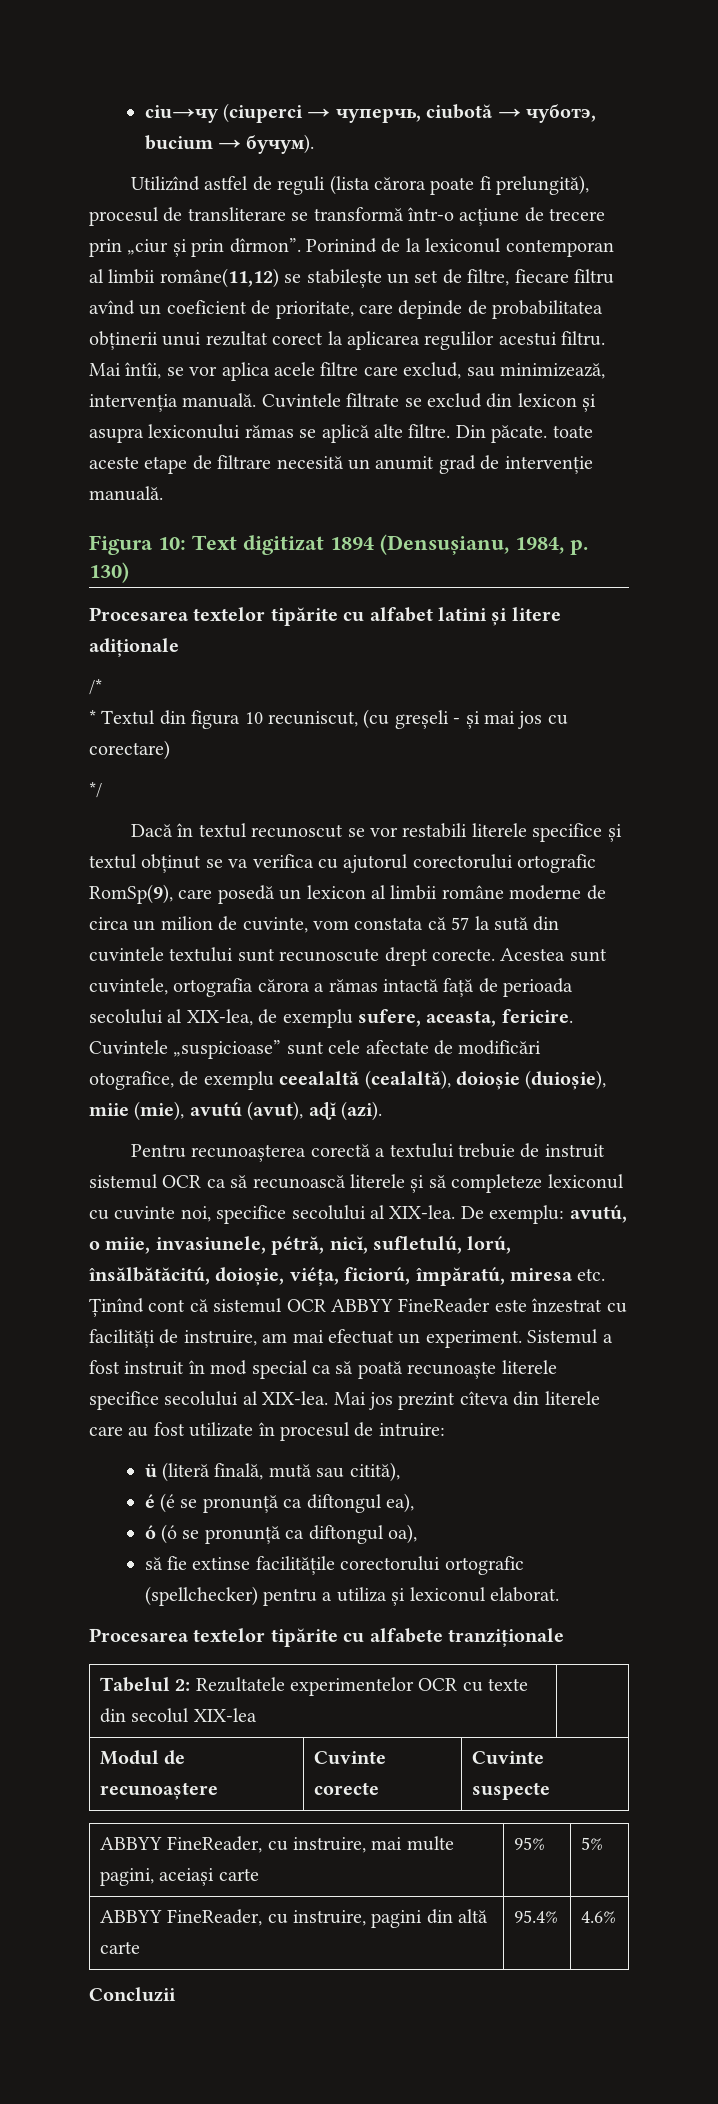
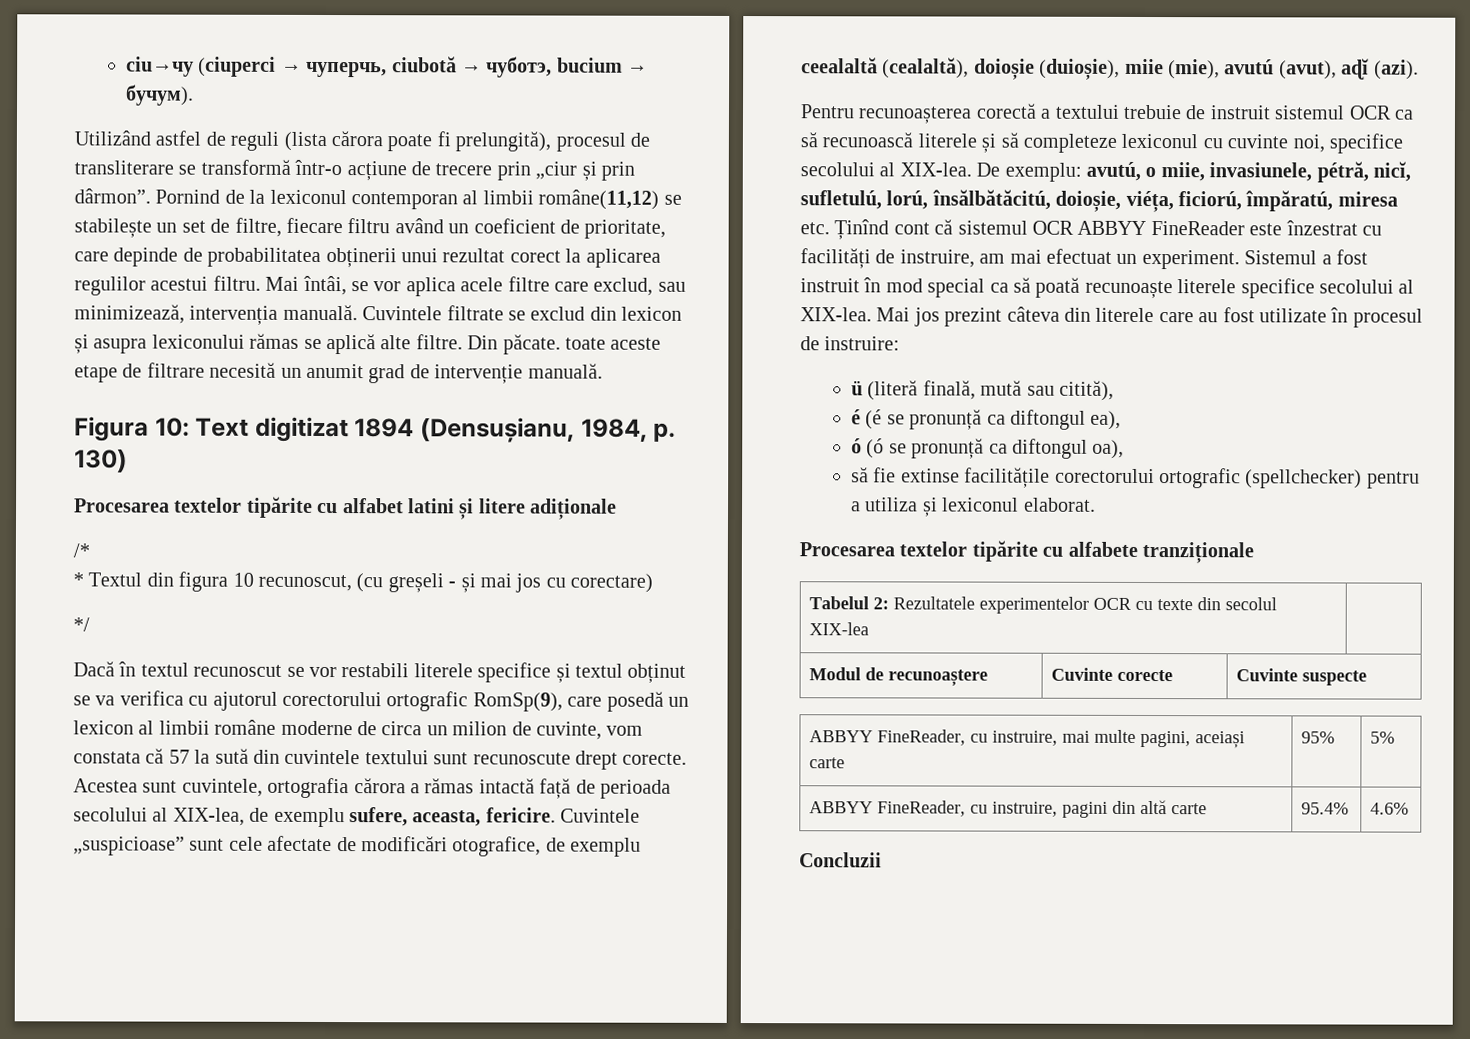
- Utilizînd astfel de reguli (lista cărora poate fi prelungită), procesul de transliterare se transformă într-o acțiune de trecere prin „ciur și prin dîrmon”. Porinind de la lexiconul contemporan al limbii române(11,12) se stabilește un set de filtre, fiecare filtru avînd un coeficient de prioritate, care depinde de probabilitatea obținerii unui rezultat corect la aplicarea regulilor acestui filtru.
+ Utilizând astfel de reguli (lista cărora poate fi prelungită), procesul de transliterare se transformă într-o acțiune de trecere prin „ciur și prin dârmon”. Pornind de la lexiconul contemporan al limbii române(11,12) se stabilește un set de filtre, fiecare filtru având un coeficient de prioritate, care depinde de probabilitatea obținerii unui rezultat corect la aplicarea regulilor acestui filtru.
- Mai întîi, se vor aplica acele filtre care exclud, sau minimizează, intervenția manuală.
+ Mai întâi, se vor aplica acele filtre care exclud, sau minimizează, intervenția manuală.
- * Textul din figura 10 recuniscut, (cu greșeli - și mai jos cu corectare)
+ * Textul din figura 10 recunoscut, (cu greșeli - și mai jos cu corectare)
- Mai jos prezint cîteva din literele care au fost utilizate în procesul de intruire:
+ Mai jos prezint câteva din literele care au fost utilizate în procesul de instruire:

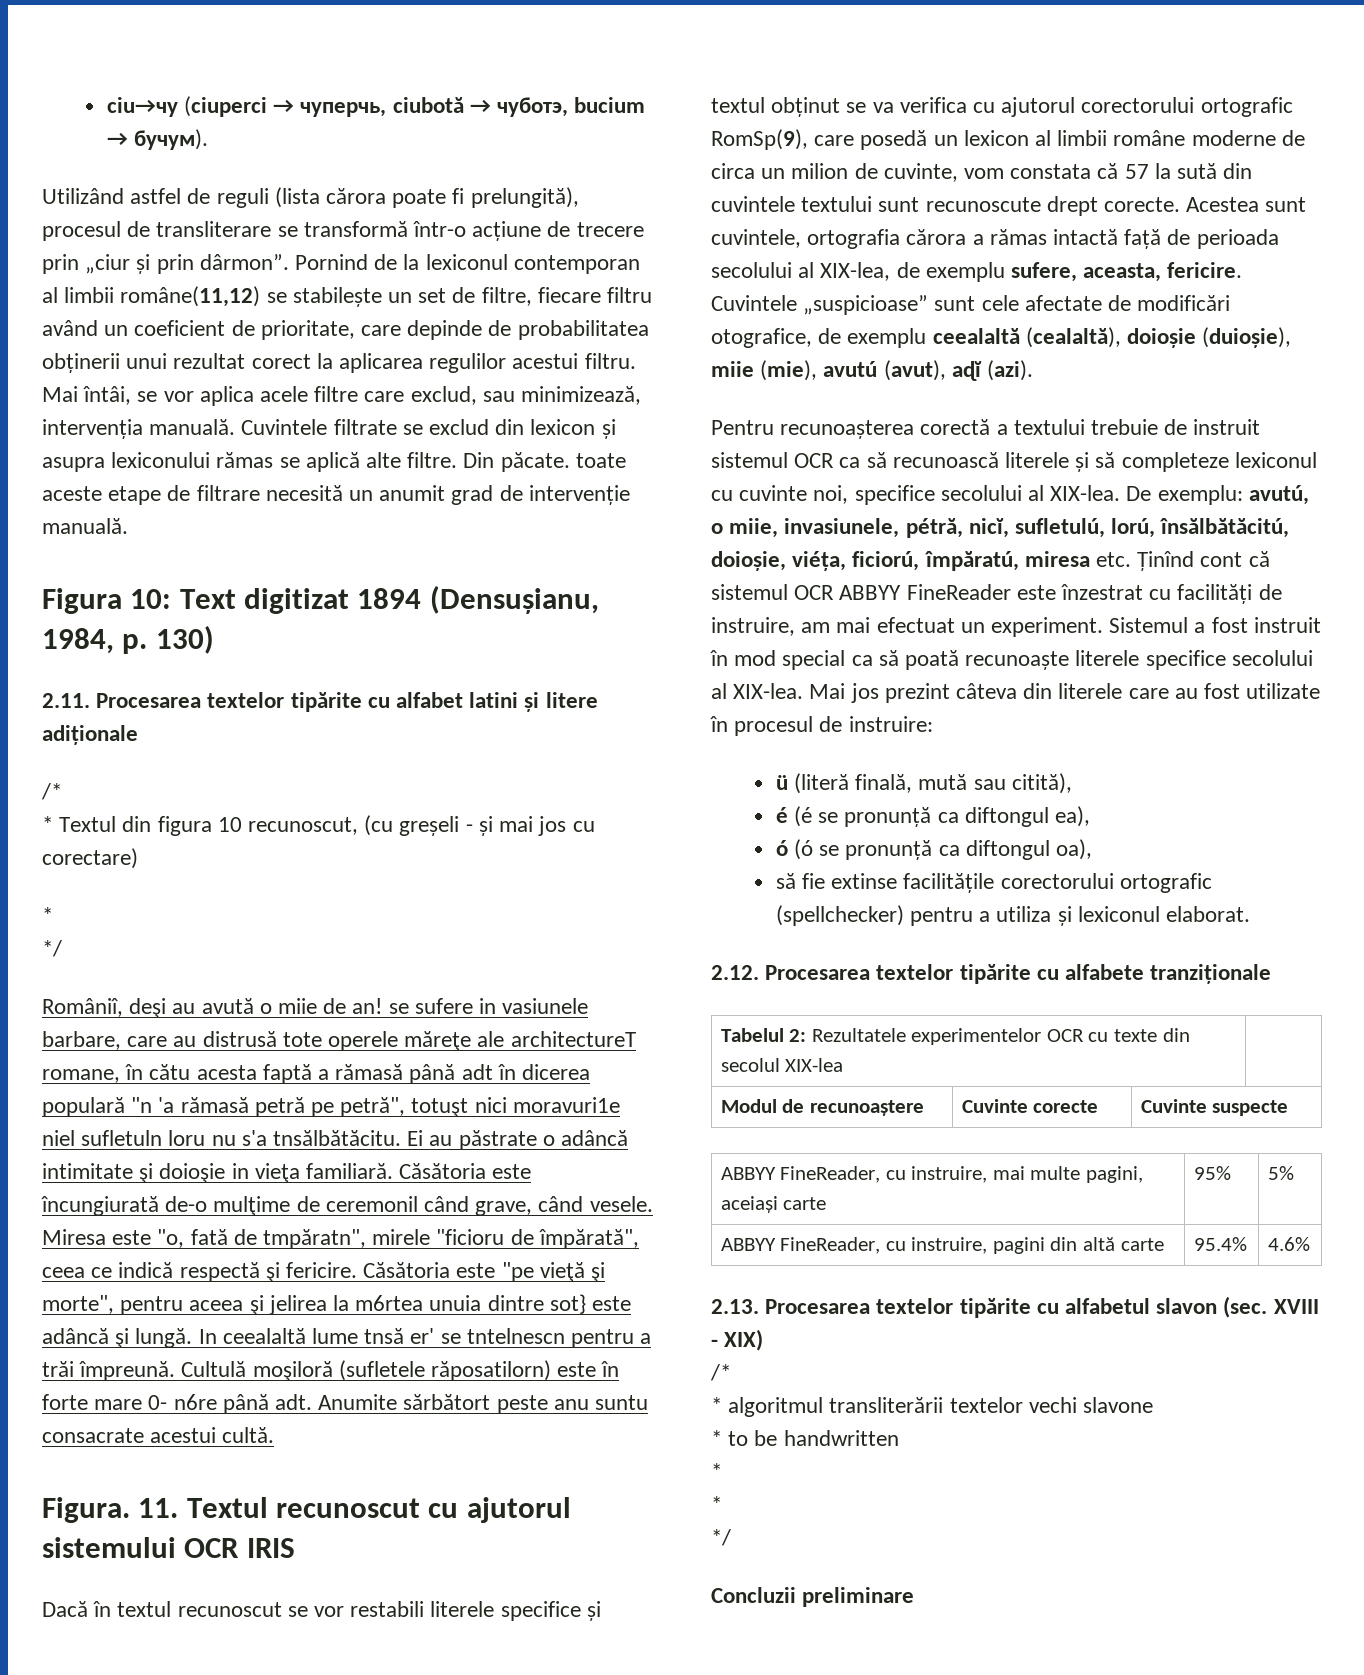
- Procesarea textelor tipărite cu alfabet latini și litere adiționale
+ 2.11. Procesarea textelor tipărite cu alfabet latini și litere adiționale
  * Textul din figura 10 recunoscut, (cu greșeli - și mai jos cu corectare)
+ *
  */
+ Româniî, deşi au avută o miie de an! se sufere in vasiunele barbare, care au distrusă tote operele măreţe ale architectureT romane, în cătu acesta faptă a rămasă până adt în dicerea populară "n 'a rămasă petră pe petră", totuşt nici moravuri1e niel sufletuln loru nu s'a tnsălbătăcitu. Ei au păstrate o adâncă intimitate şi doioşie in vieţa familiară. Căsătoria este încungiurată de-o mulţime de ceremonil când grave, când vesele. Miresa este "o, fată de tmpăratn", mirele "ficioru de împărată", ceea ce indică respectă şi fericire. Căsătoria este "pe vieţă şi morte", pentru aceea şi jelirea la m6rtea unuia dintre sot} este adâncă şi lungă. In ceealaltă lume tnsă er' se tntelnescn pentru a trăi împreună. Cultulă moşiloră (sufletele răposatilorn) este în forte mare 0- n6re până adt. Anumite sărbătort peste anu suntu consacrate acestui cultă.
+ Figura. 11. Textul recunoscut cu ajutorul sistemului OCR IRIS
- Procesarea textelor tipărite cu alfabete tranziționale
+ 2.12. Procesarea textelor tipărite cu alfabete tranziționale
+ 2.13. Procesarea textelor tipărite cu alfabetul slavon (sec. XVIII - XIX)
+ /*
+ * algoritmul transliterării textelor vechi slavone
+ * to be handwritten
+ *
+ *
+ */
- Concluzii
+ Concluzii preliminare

